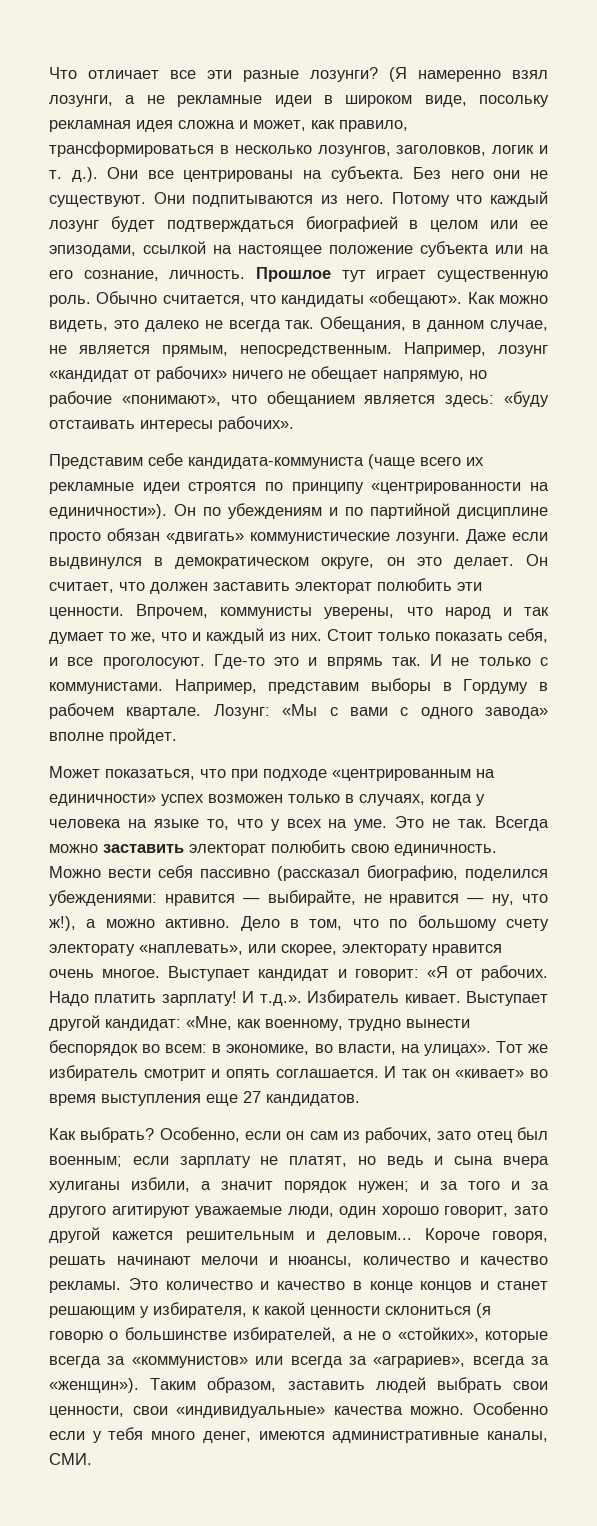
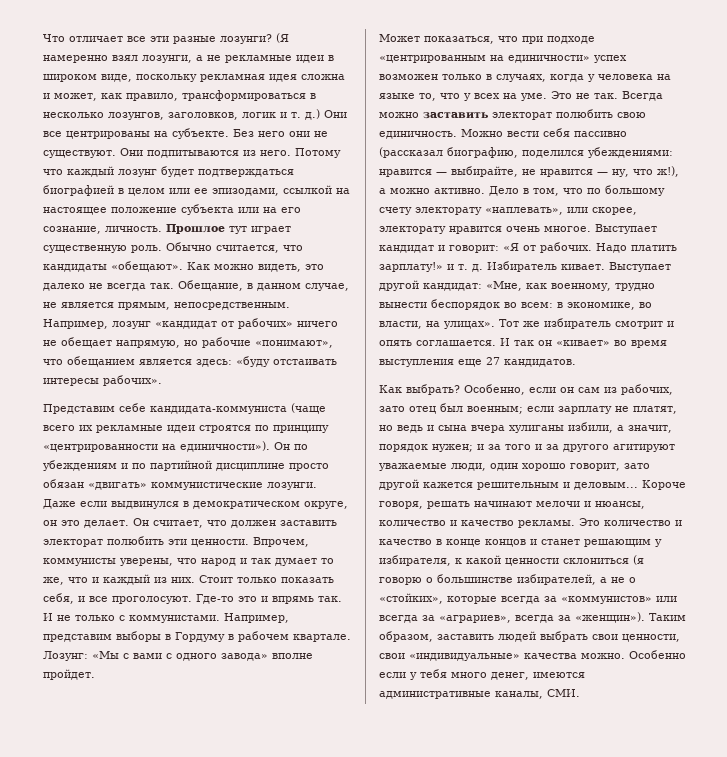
- (Я намеренно взял лозунги, а не рекламные идеи в широком виде, посольку рекламная идея сложна и может, как правило, трансформироваться в несколько лозунгов, заголовков, логик и т. д.). Они все центрированы на субъекта.
+ (Я намеренно взял лозунги, а не рекламные идеи в широком виде, поскольку рекламная идея сложна и может, как правило, трансформироваться в несколько лозунгов, заголовков, логик и т. д.) Они все центрированы на субъекте.
- Обещания, в данном случае, не является прямым, непосредственным.
+ Обещание, в данном случае, не является прямым, непосредственным.
- Надо платить зарплату! И т.д.». Избиратель кивает.
+ Надо платить зарплату!» и т. д. Избиратель кивает.
- Особенно, если он сам из рабочих, зато отец был военным; если зарплату не платят, но ведь и сына вчера хулиганы избили, а значит порядок нужен; и за того и за другого агитируют уважаемые люди, один хорошо говорит, зато другой кажется решительным и деловым...
+ Особенно, если он сам из рабочих, зато отец был военным; если зарплату не платят, но ведь и сына вчера хулиганы избили, а значит, порядок нужен; и за того и за другого агитируют уважаемые люди, один хорошо говорит, зато другой кажется решительным и деловым...

